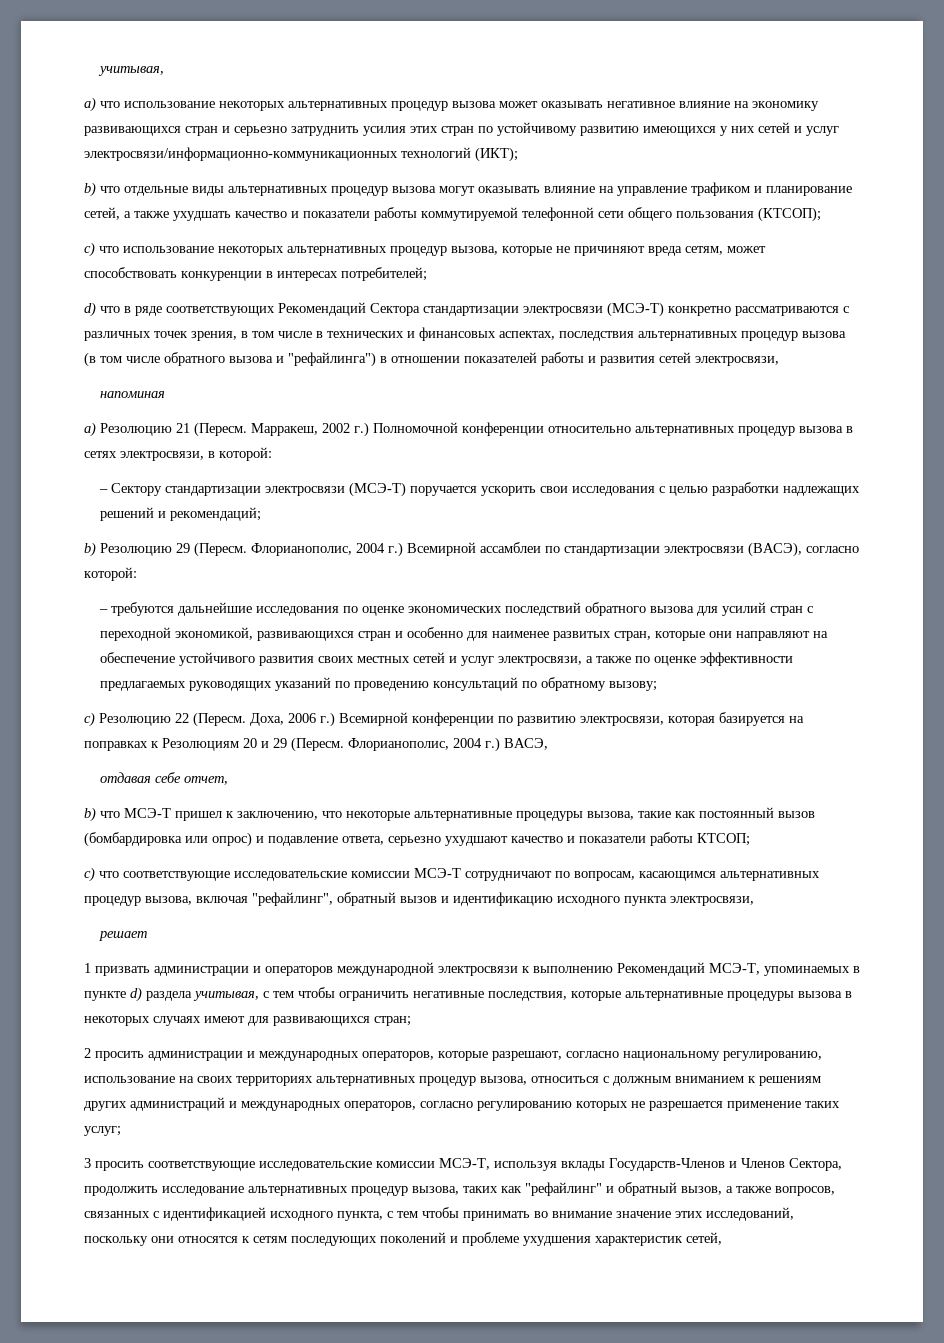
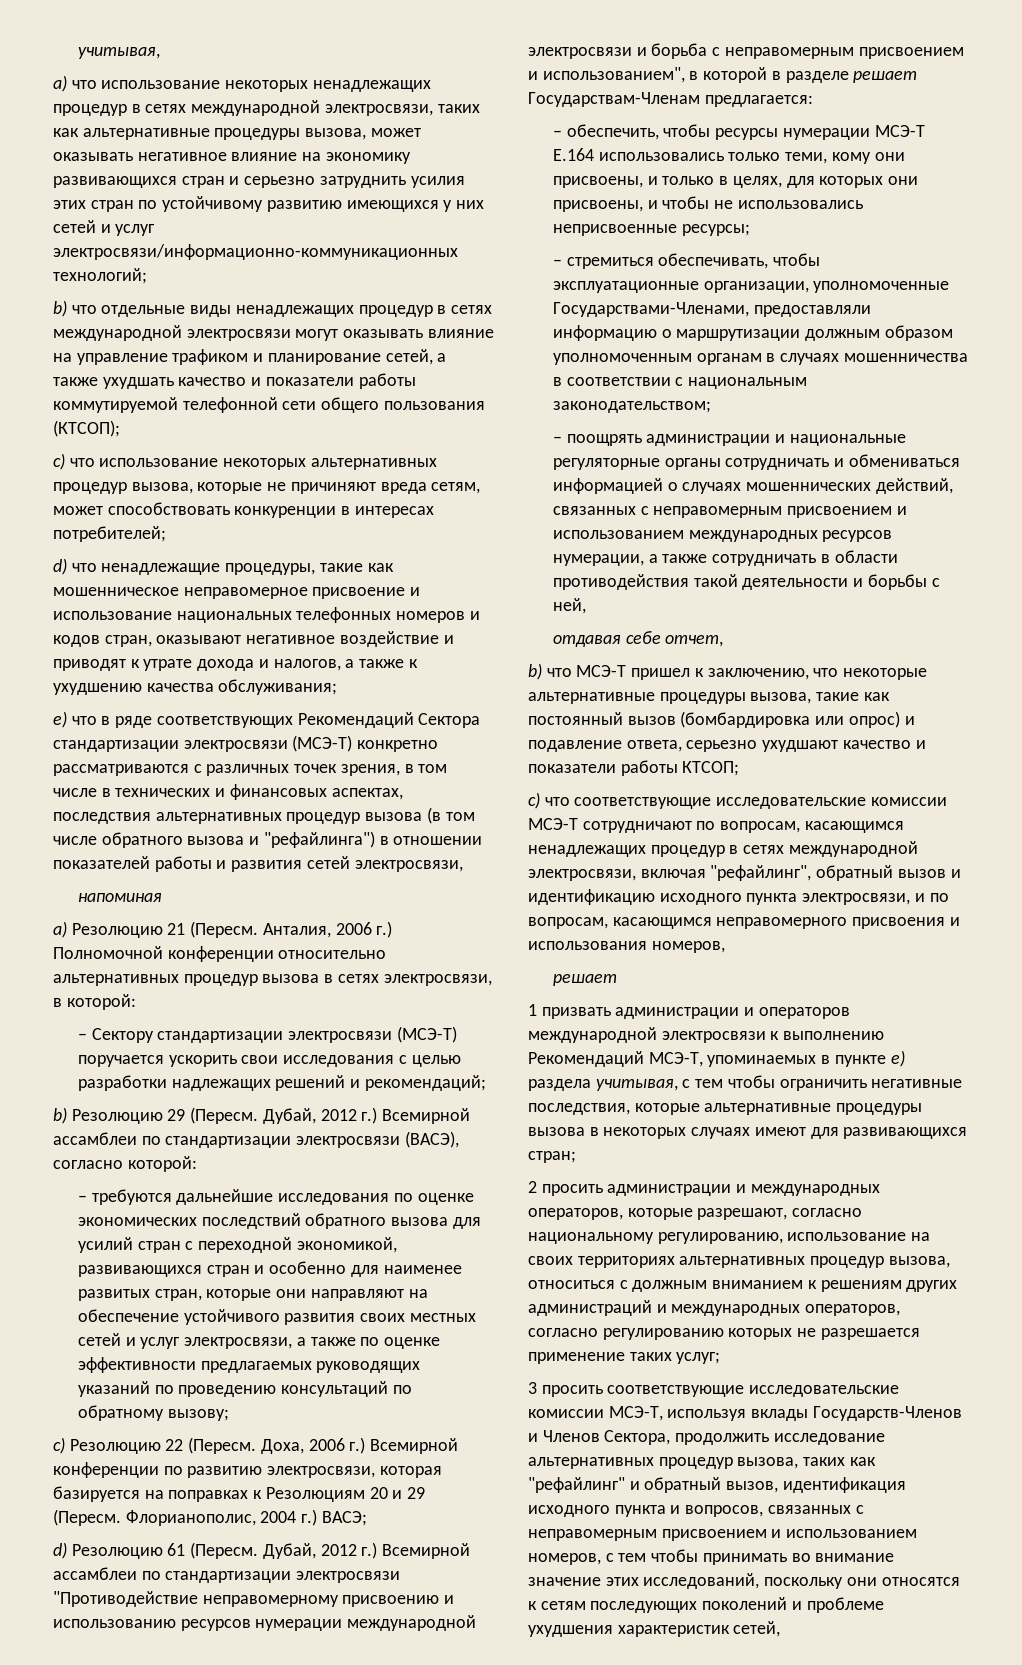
- а) что использование некоторых альтернативных процедур вызова может оказывать негативное влияние на экономику развивающихся стран и серьезно затруднить усилия этих стран по устойчивому развитию имеющихся у них сетей и услуг электросвязи/информационно-коммуникационных технологий (ИКТ);
+ а) что использование некоторых ненадлежащих процедур в сетях международной электросвязи, таких как альтернативные процедуры вызова, может оказывать негативное влияние на экономику развивающихся стран и серьезно затруднить усилия этих стран по устойчивому развитию имеющихся у них сетей и услуг электросвязи/информационно-коммуникационных технологий;
- b) что отдельные виды альтернативных процедур вызова могут оказывать влияние на управление трафиком и планирование сетей, а также ухудшать качество и показатели работы коммутируемой телефонной сети общего пользования (КТСОП);
+ b) что отдельные виды ненадлежащих процедур в сетях международной электросвязи могут оказывать влияние на управление трафиком и планирование сетей, а также ухудшать качество и показатели работы коммутируемой телефонной сети общего пользования (КТСОП);
- d) что в ряде соответствующих Рекомендаций Сектора стандартизации электросвязи (МСЭ-Т) конкретно рассматриваются с различных точек зрения, в том числе в технических и финансовых аспектах, последствия альтернативных процедур вызова (в том числе обратного вызова и "рефайлинга") в отношении показателей работы и развития сетей электросвязи,
+ d) что ненадлежащие процедуры, такие как мошенническое неправомерное присвоение и использование национальных телефонных номеров и кодов стран, оказывают негативное воздействие и приводят к утрате дохода и налогов, а также к ухудшению качества обслуживания;
+ e) что в ряде соответствующих Рекомендаций Сектора стандартизации электросвязи (МСЭ-Т) конкретно рассматриваются с различных точек зрения, в том числе в технических и финансовых аспектах, последствия альтернативных процедур вызова (в том числе обратного вызова и "рефайлинга") в отношении показателей работы и развития сетей электросвязи,
- Марракеш, 2002 г.) Полномочной конференции относительно альтернативных процедур вызова в сетях электросвязи, в которой:
+ Анталия, 2006 г.) Полномочной конференции относительно альтернативных процедур вызова в сетях электросвязи, в которой:
- Флорианополис, 2004 г.) Всемирной ассамблеи по стандартизации электросвязи (ВАСЭ), согласно которой:
+ Дубай, 2012 г.) Всемирной ассамблеи по стандартизации электросвязи (ВАСЭ), согласно которой:
- Флорианополис, 2004 г.) ВАСЭ,
+ Флорианополис, 2004 г.) ВАСЭ;
+ d) Резолюцию 61 (Пересм. Дубай, 2012 г.) Всемирной ассамблеи по стандартизации электросвязи "Противодействие неправомерному присвоению и использованию ресурсов нумерации международной электросвязи и борьба с неправомерным присвоением и использованием", в которой в разделе решает Государствам-Членам предлагается:
+ – обеспечить, чтобы ресурсы нумерации МСЭ-Т Е.164 использовались только теми, кому они присвоены, и только в целях, для которых они присвоены, и чтобы не использовались неприсвоенные ресурсы;
+ – стремиться обеспечивать, чтобы эксплуатационные организации, уполномоченные Государствами-Членами, предоставляли информацию о маршрутизации должным образом уполномоченным органам в случаях мошенничества в соответствии с национальным законодательством;
+ – поощрять администрации и национальные регуляторные органы сотрудничать и обмениваться информацией о случаях мошеннических действий, связанных с неправомерным присвоением и использованием международных ресурсов нумерации, а также сотрудничать в области противодействия такой деятельности и борьбы с ней,
- с) что соответствующие исследовательские комиссии МСЭ-Т сотрудничают по вопросам, касающимся альтернативных процедур вызова, включая "рефайлинг", обратный вызов и идентификацию исходного пункта электросвязи,
+ с) что соответствующие исследовательские комиссии МСЭ-Т сотрудничают по вопросам, касающимся ненадлежащих процедур в сетях международной электросвязи, включая "рефайлинг", обратный вызов и идентификацию исходного пункта электросвязи, и по вопросам, касающимся неправомерного присвоения и использования номеров,
- 1 призвать администрации и операторов международной электросвязи к выполнению Рекомендаций МСЭ-Т, упоминаемых в пункте d) раздела учитывая, с тем чтобы ограничить негативные последствия, которые альтернативные процедуры вызова в некоторых случаях имеют для развивающихся стран;
+ 1 призвать администрации и операторов международной электросвязи к выполнению Рекомендаций МСЭ-Т, упоминаемых в пункте e) раздела учитывая, с тем чтобы ограничить негативные последствия, которые альтернативные процедуры вызова в некоторых случаях имеют для развивающихся стран;
- 3 просить соответствующие исследовательские комиссии МСЭ-Т, используя вклады Государств-Членов и Членов Сектора, продолжить исследование альтернативных процедур вызова, таких как "рефайлинг" и обратный вызов, а также вопросов, связанных с идентификацией исходного пункта, с тем чтобы принимать во внимание значение этих исследований, поскольку они относятся к сетям последующих поколений и проблеме ухудшения характеристик сетей,
+ 3 просить соответствующие исследовательские комиссии МСЭ-Т, используя вклады Государств-Членов и Членов Сектора, продолжить исследование альтернативных процедур вызова, таких как "рефайлинг" и обратный вызов, идентификация исходного пункта и вопросов, связанных с неправомерным присвоением и использованием номеров, с тем чтобы принимать во внимание значение этих исследований, поскольку они относятся к сетям последующих поколений и проблеме ухудшения характеристик сетей,

